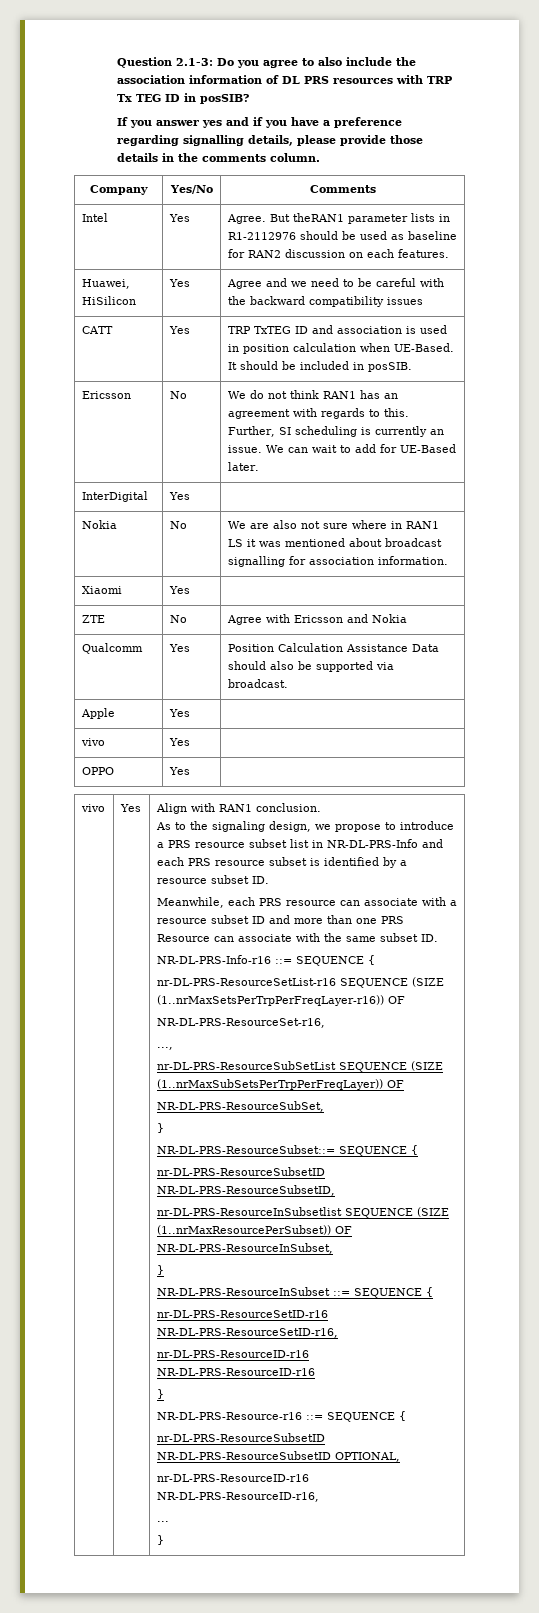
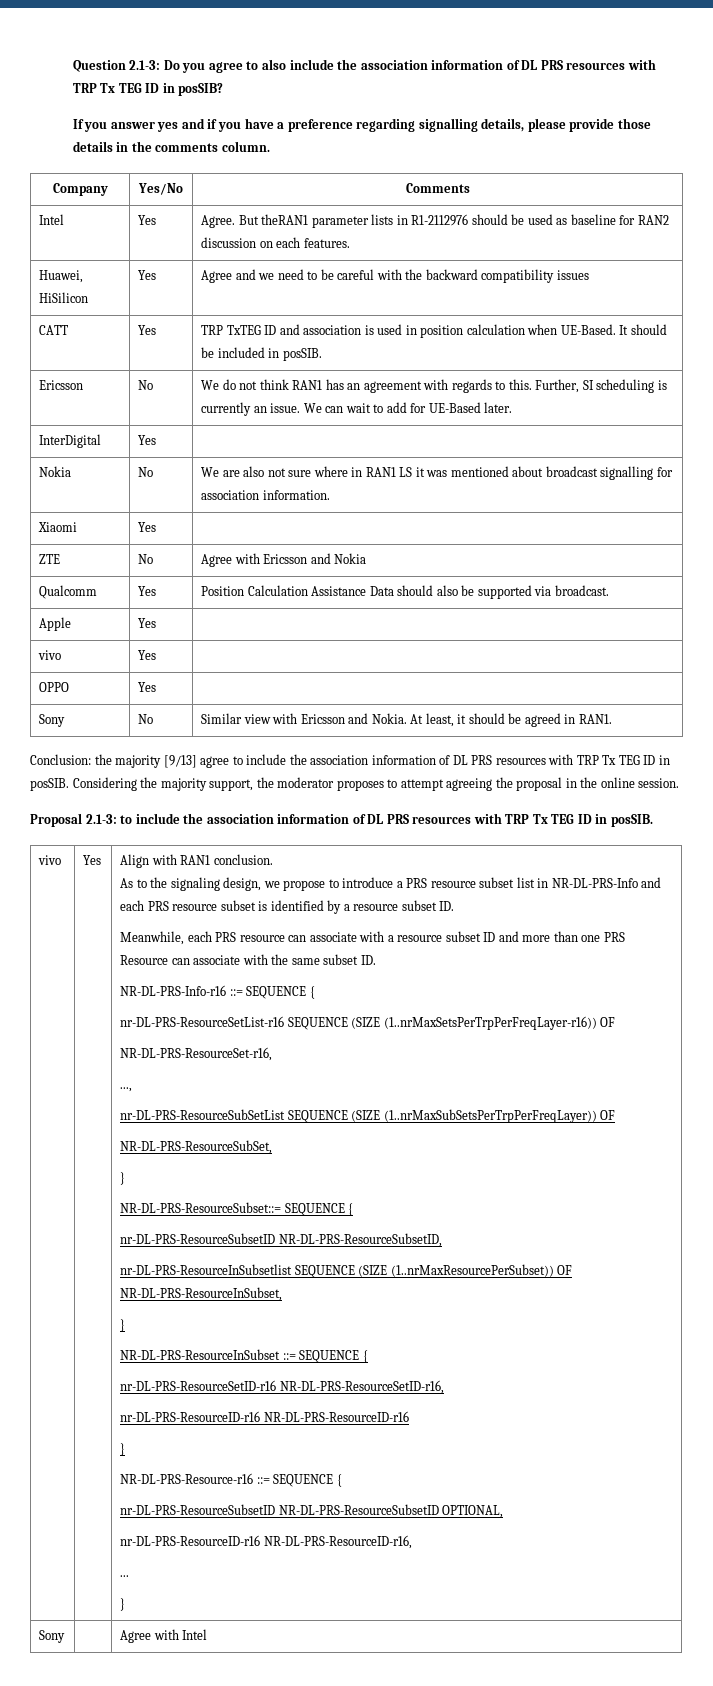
+ Sony | No | Similar view with Ericsson and Nokia. At least, it should be agreed in RAN1.
+ Conclusion: the majority [9/13] agree to include the association information of DL PRS resources with TRP Tx TEG ID in posSIB. Considering the majority support, the moderator proposes to attempt agreeing the proposal in the online session.
+ Proposal 2.1-3: to include the association information of DL PRS resources with TRP Tx TEG ID in posSIB.
+ Sony | | Agree with Intel

